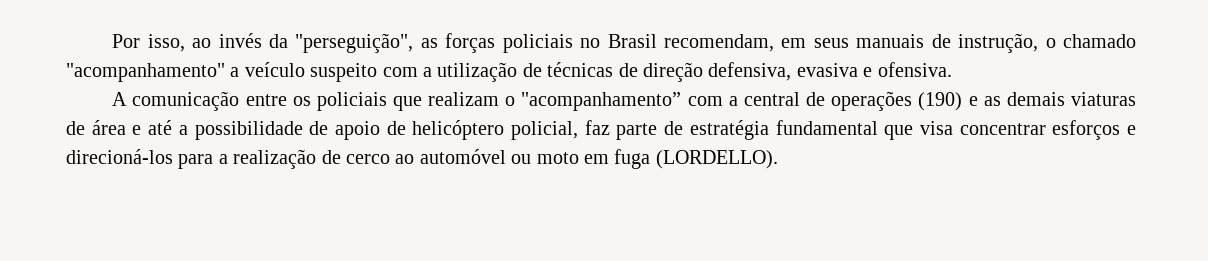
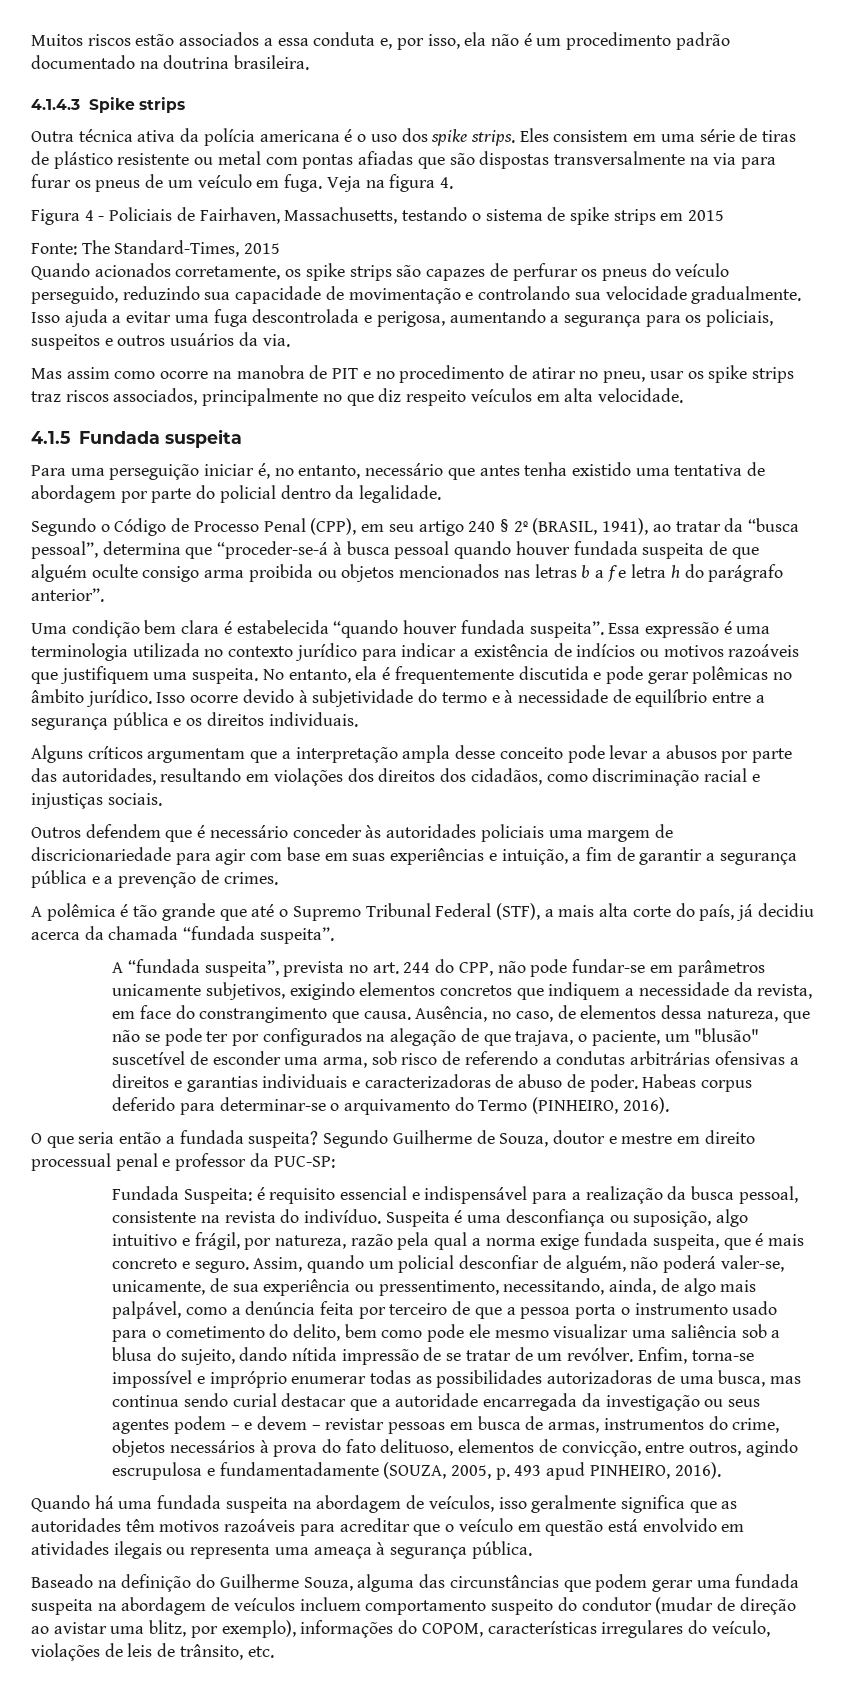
- Por isso, ao invés da "perseguição", as forças policiais no Brasil recomendam, em seus manuais de instrução, o chamado "acompanhamento" a veículo suspeito com a utilização de técnicas de direção defensiva, evasiva e ofensiva.
- A comunicação entre os policiais que realizam o "acompanhamento” com a central de operações (190) e as demais viaturas de área e até a possibilidade de apoio de helicóptero policial, faz parte de estratégia fundamental que visa concentrar esforços e direcioná-los para a realização de cerco ao automóvel ou moto em fuga (LORDELLO).
+ Muitos riscos estão associados a essa conduta e, por isso, ela não é um procedimento padrão documentado na doutrina brasileira.
+ 4.1.4.3 Spike strips
+ Outra técnica ativa da polícia americana é o uso dos spike strips. Eles consistem em uma série de tiras de plástico resistente ou metal com pontas afiadas que são dispostas transversalmente na via para furar os pneus de um veículo em fuga. Veja na figura 4.
+ Figura 4 - Policiais de Fairhaven, Massachusetts, testando o sistema de spike strips em 2015
+ Fonte: The Standard-Times, 2015
+ Quando acionados corretamente, os spike strips são capazes de perfurar os pneus do veículo perseguido, reduzindo sua capacidade de movimentação e controlando sua velocidade gradualmente. Isso ajuda a evitar uma fuga descontrolada e perigosa, aumentando a segurança para os policiais, suspeitos e outros usuários da via.
+ Mas assim como ocorre na manobra de PIT e no procedimento de atirar no pneu, usar os spike strips traz riscos associados, principalmente no que diz respeito veículos em alta velocidade.
+ 4.1.5 Fundada suspeita
+ Para uma perseguição iniciar é, no entanto, necessário que antes tenha existido uma tentativa de abordagem por parte do policial dentro da legalidade.
+ Segundo o Código de Processo Penal (CPP), em seu artigo 240 § 2º (BRASIL, 1941), ao tratar da “busca pessoal”, determina que “proceder-se-á à busca pessoal quando houver fundada suspeita de que alguém oculte consigo arma proibida ou objetos mencionados nas letras b a f e letra h do parágrafo anterior”.
+ Uma condição bem clara é estabelecida “quando houver fundada suspeita”. Essa expressão é uma terminologia utilizada no contexto jurídico para indicar a existência de indícios ou motivos razoáveis que justifiquem uma suspeita. No entanto, ela é frequentemente discutida e pode gerar polêmicas no âmbito jurídico. Isso ocorre devido à subjetividade do termo e à necessidade de equilíbrio entre a segurança pública e os direitos individuais.
+ Alguns críticos argumentam que a interpretação ampla desse conceito pode levar a abusos por parte das autoridades, resultando em violações dos direitos dos cidadãos, como discriminação racial e injustiças sociais.
+ Outros defendem que é necessário conceder às autoridades policiais uma margem de discricionariedade para agir com base em suas experiências e intuição, a fim de garantir a segurança pública e a prevenção de crimes.
+ A polêmica é tão grande que até o Supremo Tribunal Federal (STF), a mais alta corte do país, já decidiu acerca da chamada “fundada suspeita”.
+ A “fundada suspeita”, prevista no art. 244 do CPP, não pode fundar-se em parâmetros unicamente subjetivos, exigindo elementos concretos que indiquem a necessidade da revista, em face do constrangimento que causa. Ausência, no caso, de elementos dessa natureza, que não se pode ter por configurados na alegação de que trajava, o paciente, um "blusão" suscetível de esconder uma arma, sob risco de referendo a condutas arbitrárias ofensivas a direitos e garantias individuais e caracterizadoras de abuso de poder. Habeas corpus deferido para determinar-se o arquivamento do Termo (PINHEIRO, 2016).
+ O que seria então a fundada suspeita? Segundo Guilherme de Souza, doutor e mestre em direito processual penal e professor da PUC-SP:
+ Fundada Suspeita: é requisito essencial e indispensável para a realização da busca pessoal, consistente na revista do indivíduo. Suspeita é uma desconfiança ou suposição, algo intuitivo e frágil, por natureza, razão pela qual a norma exige fundada suspeita, que é mais concreto e seguro. Assim, quando um policial desconfiar de alguém, não poderá valer-se, unicamente, de sua experiência ou pressentimento, necessitando, ainda, de algo mais palpável, como a denúncia feita por terceiro de que a pessoa porta o instrumento usado para o cometimento do delito, bem como pode ele mesmo visualizar uma saliência sob a blusa do sujeito, dando nítida impressão de se tratar de um revólver. Enfim, torna-se impossível e impróprio enumerar todas as possibilidades autorizadoras de uma busca, mas continua sendo curial destacar que a autoridade encarregada da investigação ou seus agentes podem – e devem – revistar pessoas em busca de armas, instrumentos do crime, objetos necessários à prova do fato delituoso, elementos de convicção, entre outros, agindo escrupulosa e fundamentadamente (SOUZA, 2005, p. 493 apud PINHEIRO, 2016).
+ Quando há uma fundada suspeita na abordagem de veículos, isso geralmente significa que as autoridades têm motivos razoáveis para acreditar que o veículo em questão está envolvido em atividades ilegais ou representa uma ameaça à segurança pública.
+ Baseado na definição do Guilherme Souza, alguma das circunstâncias que podem gerar uma fundada suspeita na abordagem de veículos incluem comportamento suspeito do condutor (mudar de direção ao avistar uma blitz, por exemplo), informações do COPOM, características irregulares do veículo, violações de leis de trânsito, etc.

